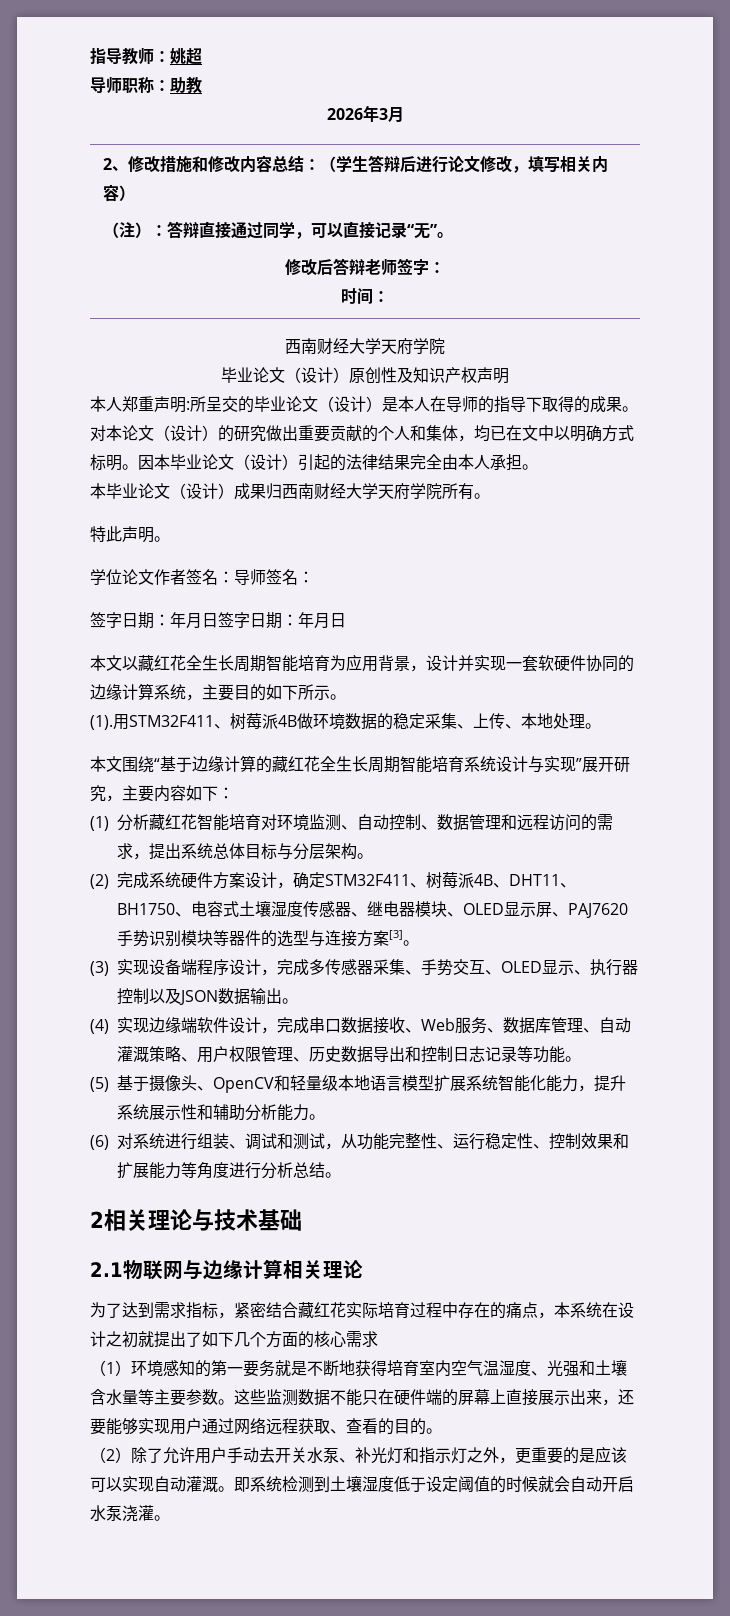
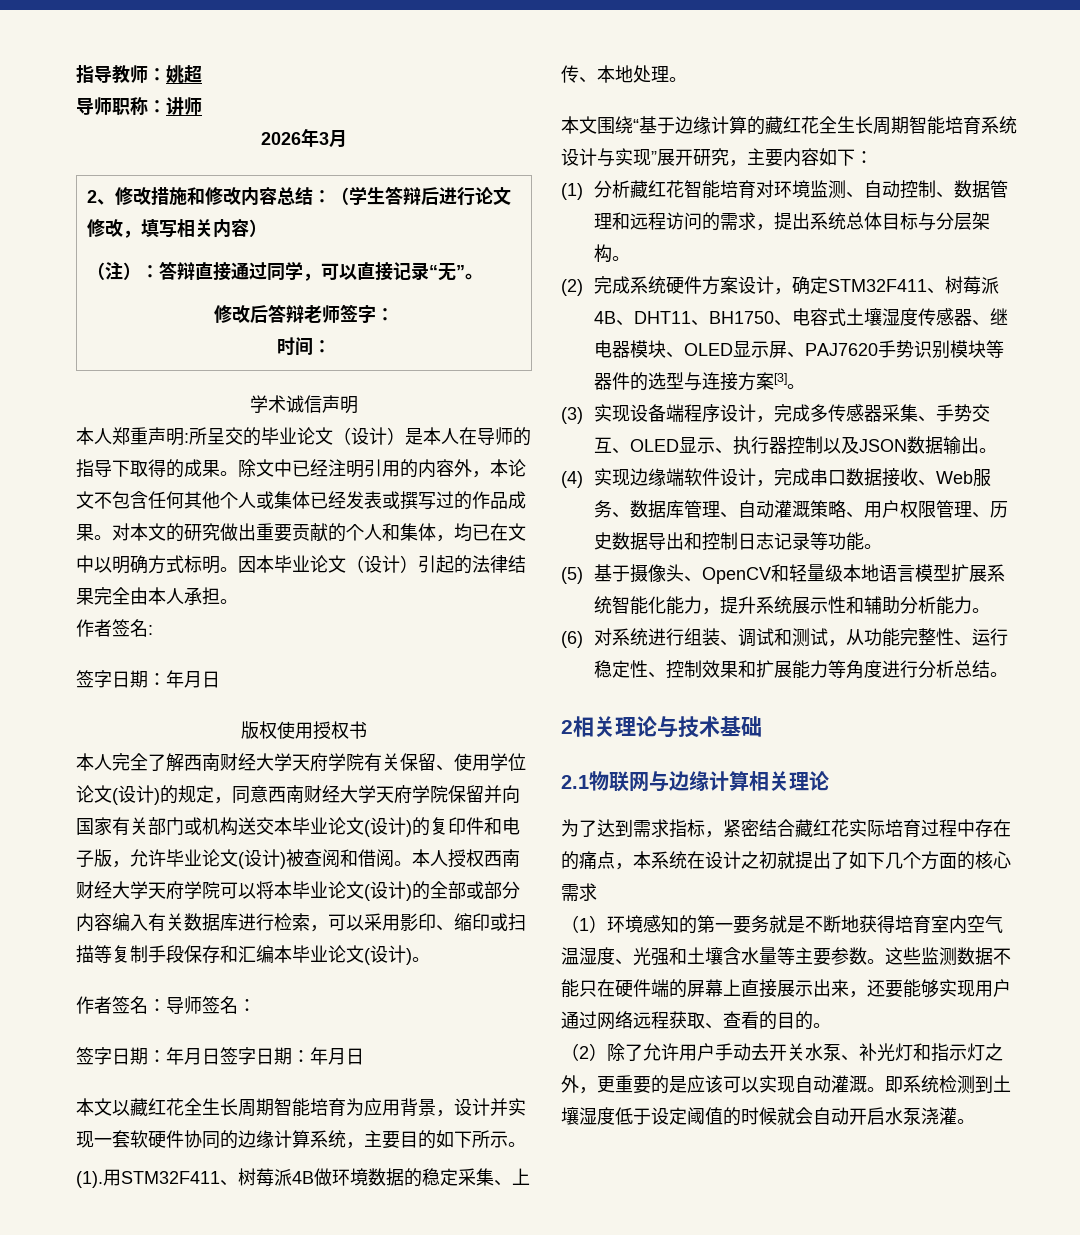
- 导师职称：助教
+ 导师职称：讲师
  2、修改措施和修改内容总结：（学生答辩后进行论文修改，填写相关内容）
  （注）：答辩直接通过同学，可以直接记录“无”。
  修改后答辩老师签字：
  时间：
- 西南财经大学天府学院
- 毕业论文（设计）原创性及知识产权声明
+ 学术诚信声明
- 对本论文（设计）的研究做出重要贡献的个人和集体，均已在文中以明确方式标明。
+ 除文中已经注明引用的内容外，本论文不包含任何其他个人或集体已经发表或撰写过的作品成果。对本文的研究做出重要贡献的个人和集体，均已在文中以明确方式标明。
  因本毕业论文（设计）引起的法律结果完全由本人承担。
- 本毕业论文（设计）成果归西南财经大学天府学院所有。
- 特此声明。
- 学位论文作者签名：导师签名：
+ 作者签名:
+ 签字日期：年月日
+ 版权使用授权书
+ 本人完全了解西南财经大学天府学院有关保留、使用学位论文(设计)的规定，同意西南财经大学天府学院保留并向国家有关部门或机构送交本毕业论文(设计)的复印件和电子版，允许毕业论文(设计)被查阅和借阅。本人授权西南财经大学天府学院可以将本毕业论文(设计)的全部或部分内容编入有关数据库进行检索，可以采用影印、缩印或扫描等复制手段保存和汇编本毕业论文(设计)。
+ 作者签名：导师签名：

